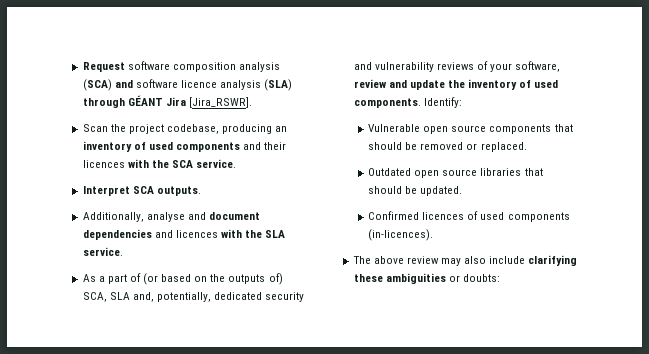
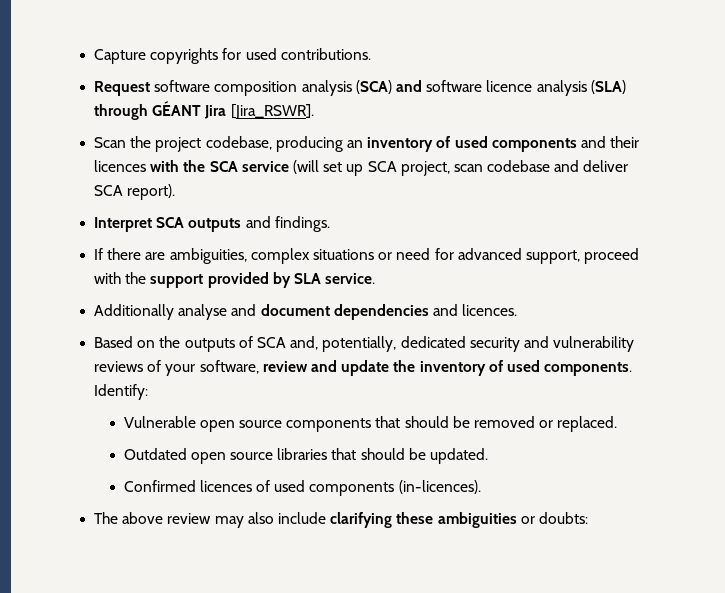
+ Capture copyrights for used contributions.
- Scan the project codebase, producing an inventory of used components and their licences with the SCA service.
- Interpret SCA outputs.
- Additionally, analyse and document dependencies and licences with the SLA service.
- As a part of (or based on the outputs of) SCA, SLA and, potentially, dedicated security and vulnerability reviews of your software, review and update the inventory of used components.
+ Scan the project codebase, producing an inventory of used components and their licences with the SCA service (will set up SCA project, scan codebase and deliver SCA report).
+ Interpret SCA outputs and findings.
+ If there are ambiguities, complex situations or need for advanced support, proceed with the support provided by SLA service.
+ Additionally analyse and document dependencies and licences.
+ Based on the outputs of SCA and, potentially, dedicated security and vulnerability reviews of your software, review and update the inventory of used components.

